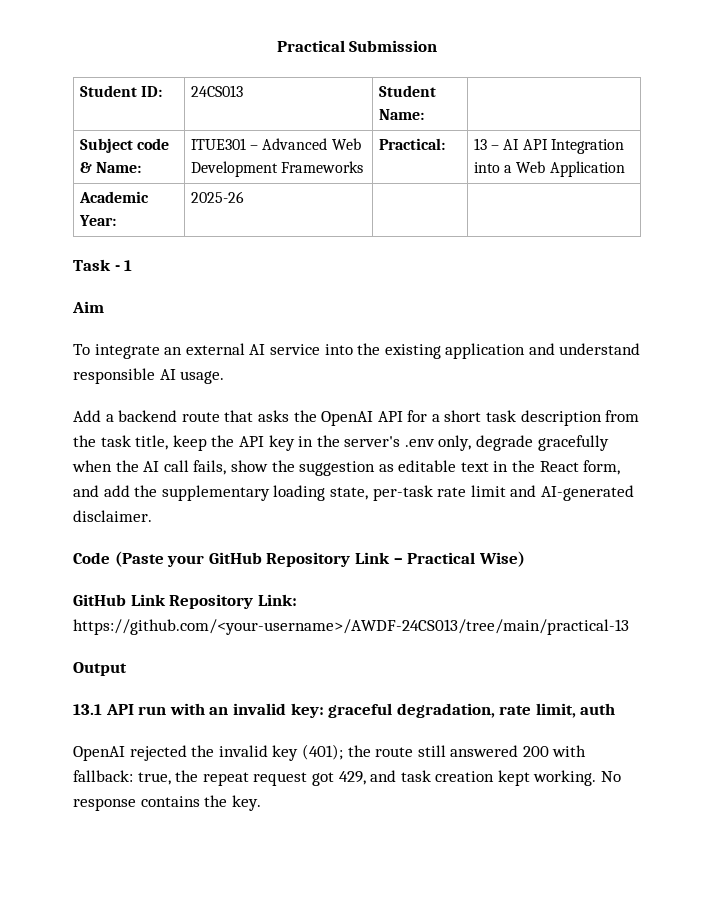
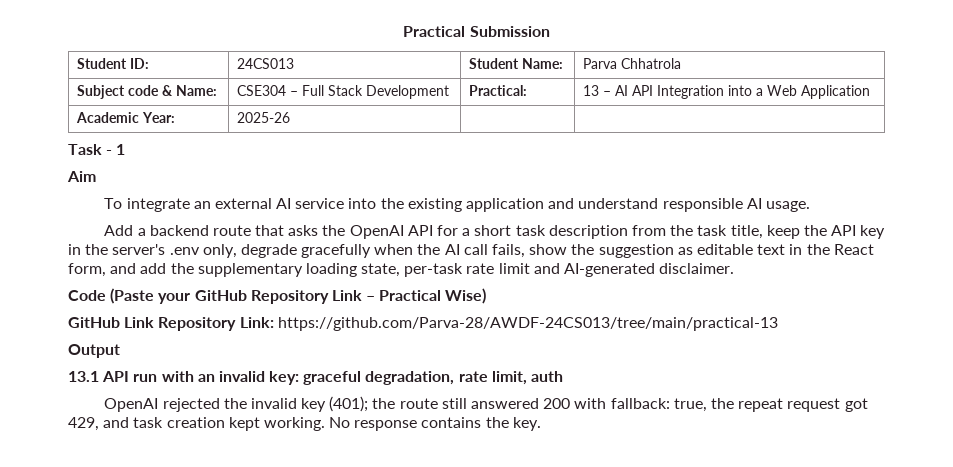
- Student ID: | 24CS013 | Student Name: |
+ Student ID: | 24CS013 | Student Name: | Parva Chhatrola
- Subject code & Name: | ITUE301 – Advanced Web Development Frameworks | Practical: | 13 – AI API Integration into a Web Application
+ Subject code & Name: | CSE304 – Full Stack Development | Practical: | 13 – AI API Integration into a Web Application
- GitHub Link Repository Link: https://github.com/<your-username>/AWDF-24CS013/tree/main/practical-13
+ GitHub Link Repository Link: https://github.com/Parva-28/AWDF-24CS013/tree/main/practical-13

